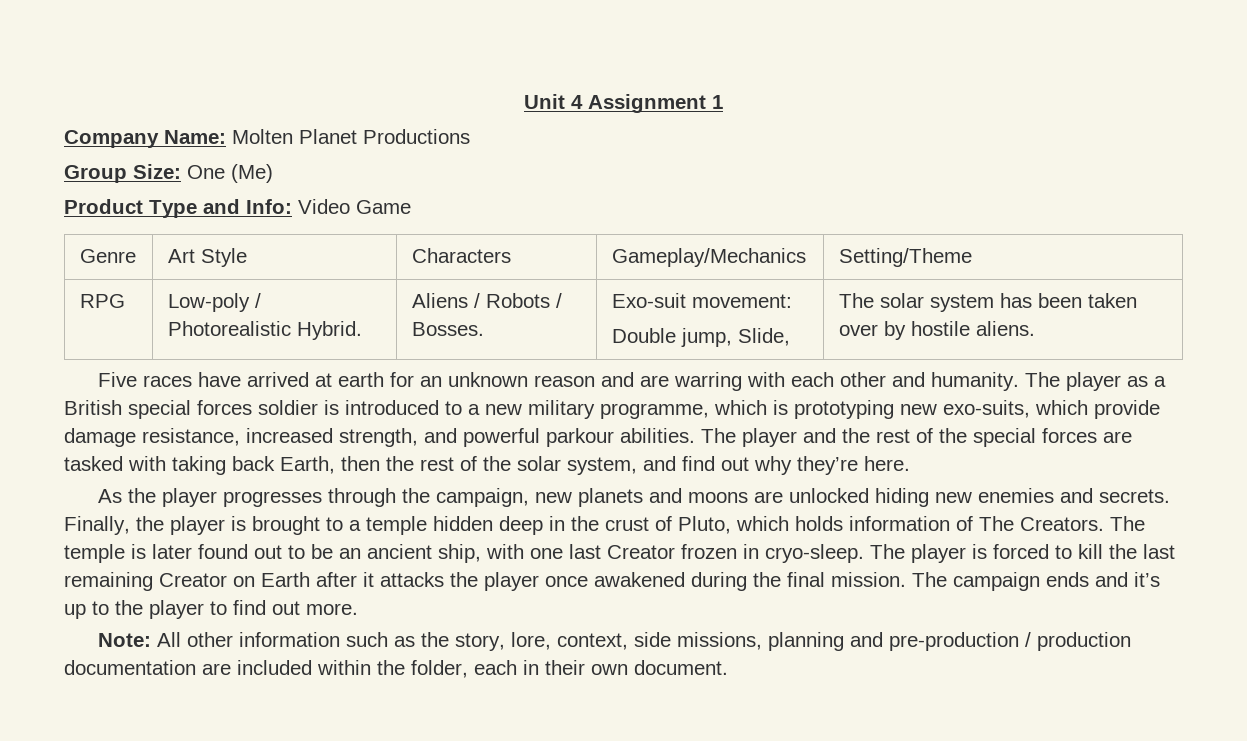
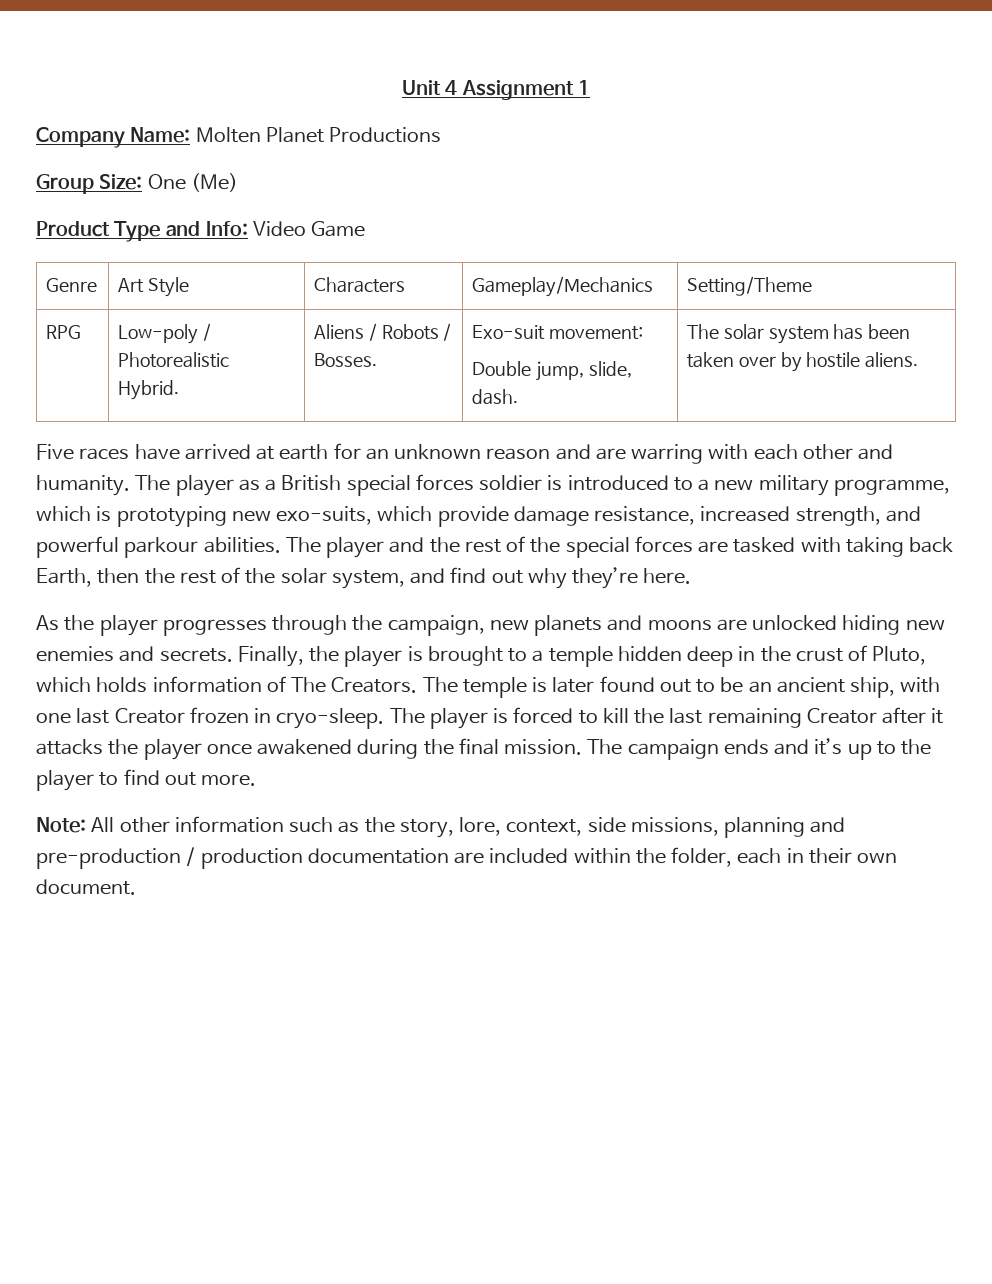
  RPG | Low-poly / Photorealistic Hybrid. | Aliens / Robots / Bosses. | Exo-suit movement:
- Double jump, Slide, | The solar system has been taken over by hostile aliens.
+ Double jump, slide, dash. | The solar system has been taken over by hostile aliens.
- The player is forced to kill the last remaining Creator on Earth after it attacks the player once awakened during the final mission.
+ The player is forced to kill the last remaining Creator after it attacks the player once awakened during the final mission.

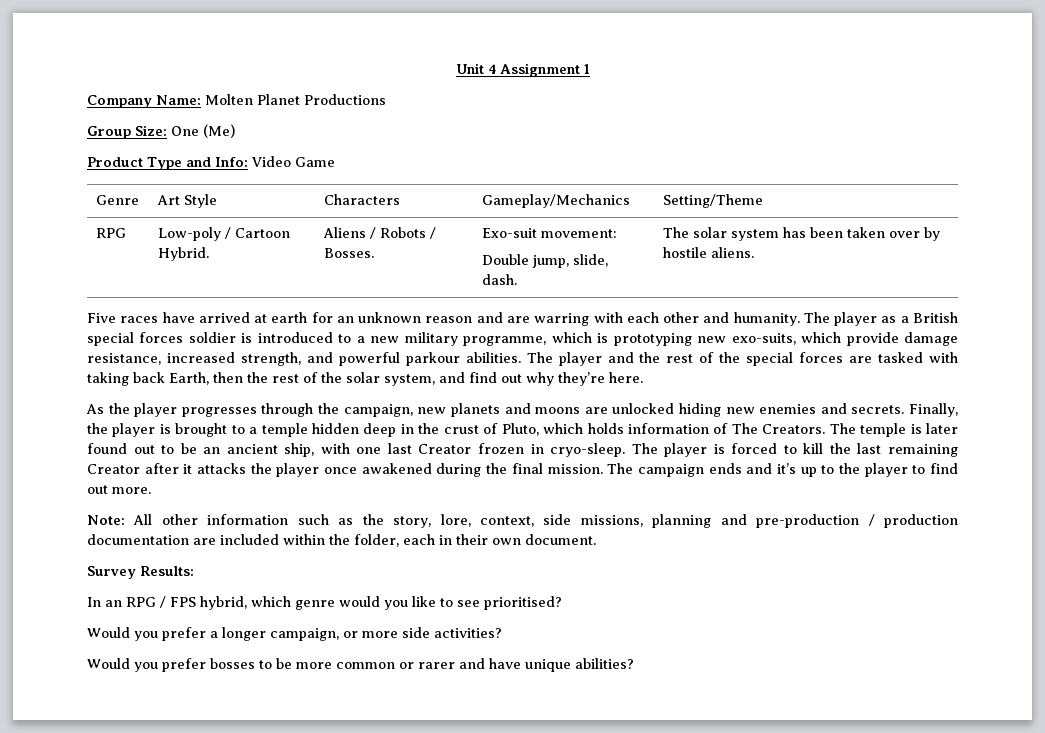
- RPG | Low-poly / Photorealistic Hybrid. | Aliens / Robots / Bosses. | Exo-suit movement:
+ RPG | Low-poly / Cartoon Hybrid. | Aliens / Robots / Bosses. | Exo-suit movement:
+ Survey Results:
+ In an RPG / FPS hybrid, which genre would you like to see prioritised?
+ Would you prefer a longer campaign, or more side activities?
+ Would you prefer bosses to be more common or rarer and have unique abilities?

